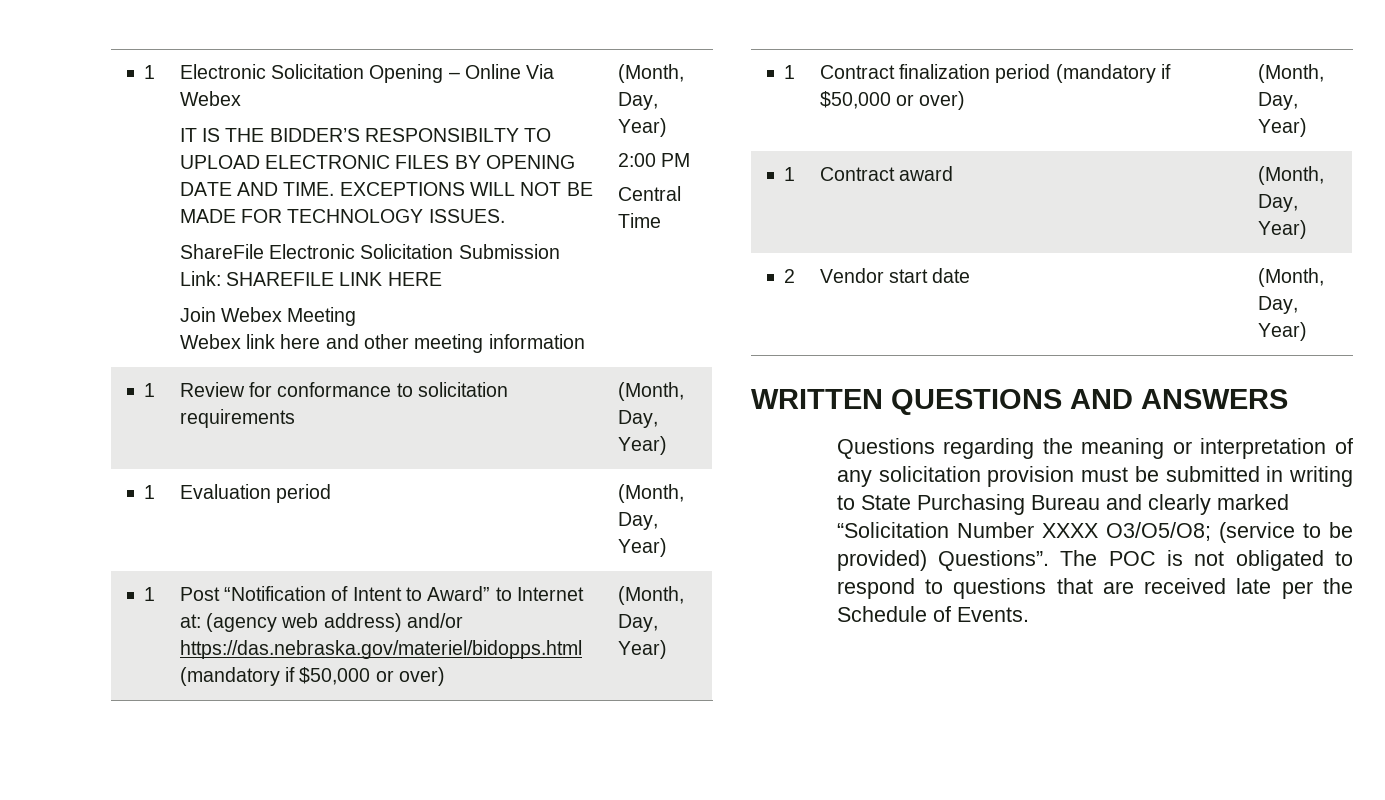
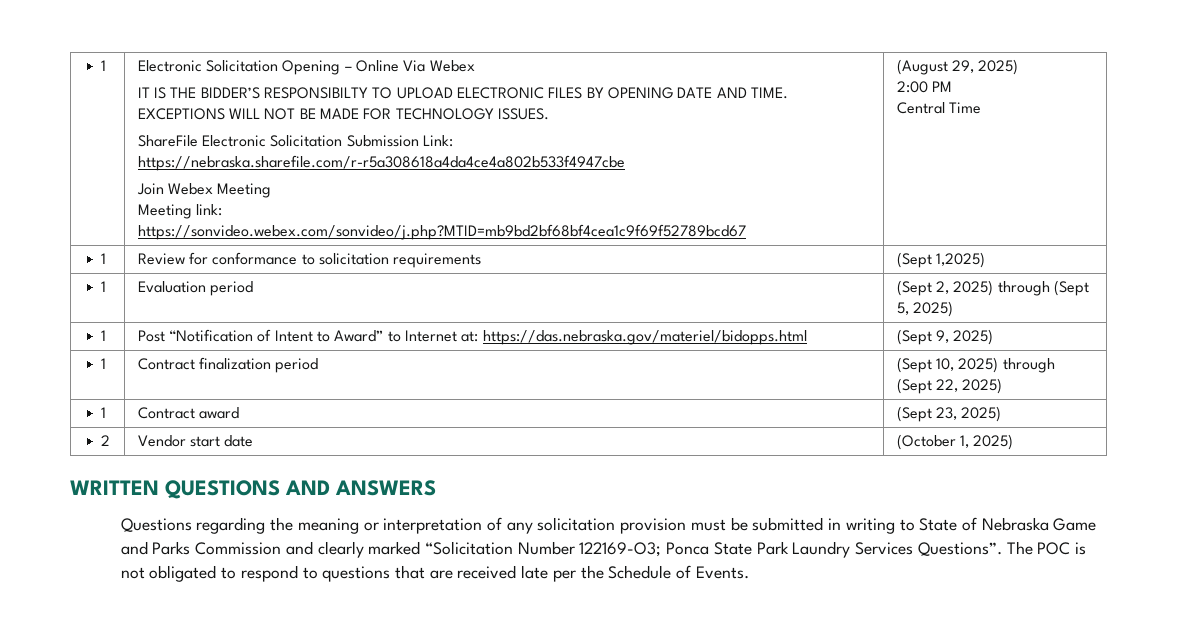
- ShareFile Electronic Solicitation Submission Link: SHAREFILE LINK HERE
+ ShareFile Electronic Solicitation Submission Link: https://nebraska.sharefile.com/r-r5a308618a4da4ce4a802b533f4947cbe
- Webex link here and other meeting information | (Month, Day, Year)
+ Meeting link:
+ https://sonvideo.webex.com/sonvideo/j.php?MTID=mb9bd2bf68bf4cea1c9f69f52789bcd67 | (August 29, 2025)
- 1 | Review for conformance to solicitation requirements | (Month, Day, Year)
+ 1 | Review for conformance to solicitation requirements | (Sept 1,2025)
- 1 | Evaluation period | (Month, Day, Year)
+ 1 | Evaluation period | (Sept 2, 2025) through (Sept 5, 2025)
- 1 | Post “Notification of Intent to Award” to Internet at: (agency web address) and/or https://das.nebraska.gov/materiel/bidopps.html (mandatory if $50,000 or over) | (Month, Day, Year)
- 1 | Contract finalization period (mandatory if $50,000 or over) | (Month, Day, Year)
+ 1 | Post “Notification of Intent to Award” to Internet at: https://das.nebraska.gov/materiel/bidopps.html | (Sept 9, 2025)
+ 1 | Contract finalization period | (Sept 10, 2025) through (Sept 22, 2025)
- 1 | Contract award | (Month, Day, Year)
+ 1 | Contract award | (Sept 23, 2025)
- 2 | Vendor start date | (Month, Day, Year)
+ 2 | Vendor start date | (October 1, 2025)
- Questions regarding the meaning or interpretation of any solicitation provision must be submitted in writing to State Purchasing Bureau and clearly marked “Solicitation Number XXXX O3/O5/O8; (service to be provided) Questions”.
+ Questions regarding the meaning or interpretation of any solicitation provision must be submitted in writing to State of Nebraska Game and Parks Commission and clearly marked “Solicitation Number 122169-O3; Ponca State Park Laundry Services Questions”.

